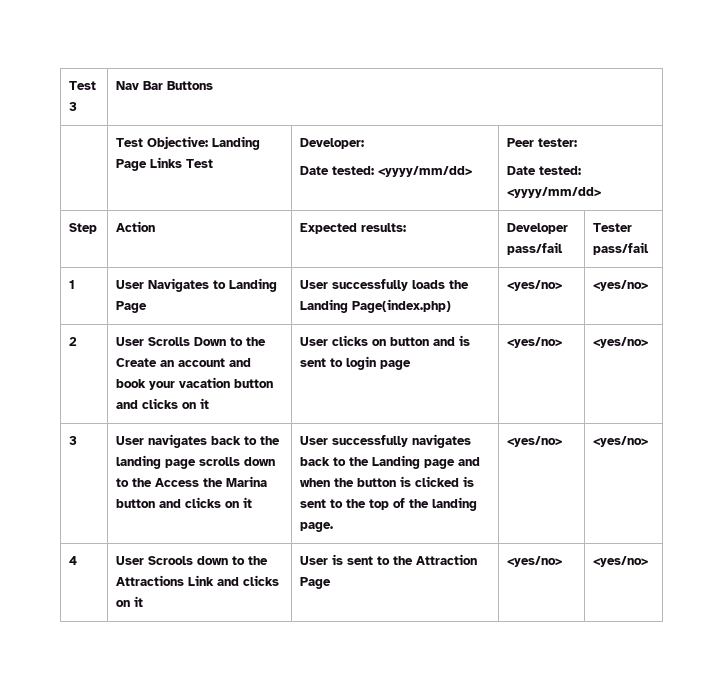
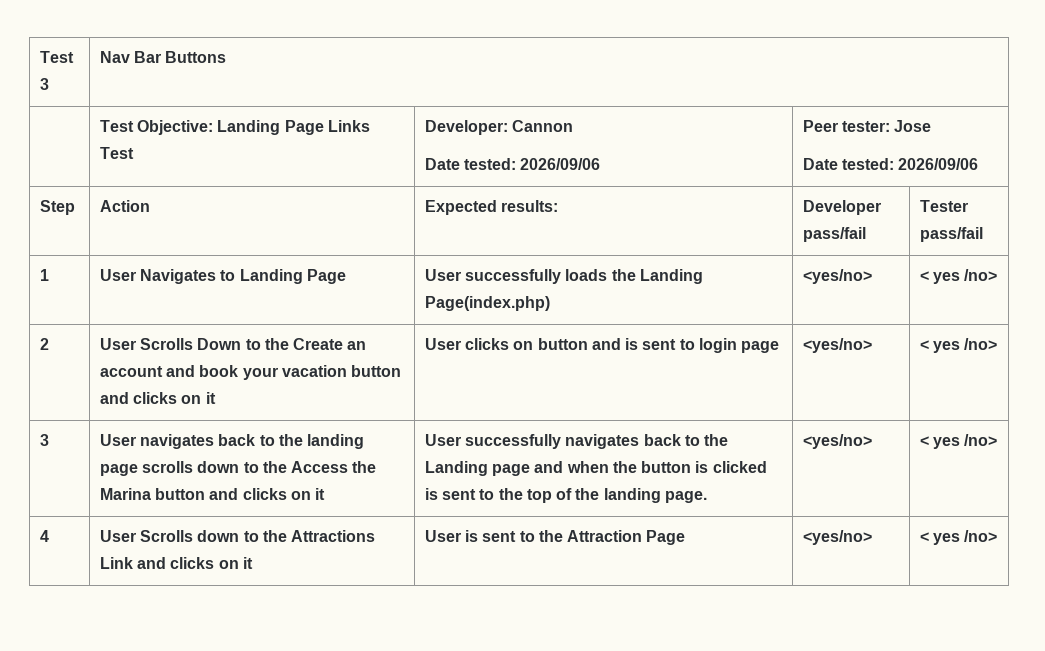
- | Test Objective: Landing Page Links Test | Developer:
- Date tested: <yyyy/mm/dd> | Peer tester:
- Date tested: <yyyy/mm/dd>
+ | Test Objective: Landing Page Links Test | Developer: Cannon
+ Date tested: 2026/09/06 | Peer tester: Jose
+ Date tested: 2026/09/06
- 1 | User Navigates to Landing Page | User successfully loads the Landing Page(index.php) | <yes/no> | <yes/no>
+ 1 | User Navigates to Landing Page | User successfully loads the Landing Page(index.php) | <yes/no> | < yes /no>
- 2 | User Scrolls Down to the Create an account and book your vacation button and clicks on it | User clicks on button and is sent to login page | <yes/no> | <yes/no>
+ 2 | User Scrolls Down to the Create an account and book your vacation button and clicks on it | User clicks on button and is sent to login page | <yes/no> | < yes /no>
- User successfully navigates back to the Landing page and when the button is clicked is sent to the top of the landing page. | <yes/no> | <yes/no>
+ User successfully navigates back to the Landing page and when the button is clicked is sent to the top of the landing page. | <yes/no> | < yes /no>
- 4 | User Scrools down to the Attractions Link and clicks on it | User is sent to the Attraction Page | <yes/no> | <yes/no>
+ 4 | User Scrolls down to the Attractions Link and clicks on it | User is sent to the Attraction Page | <yes/no> | < yes /no>

